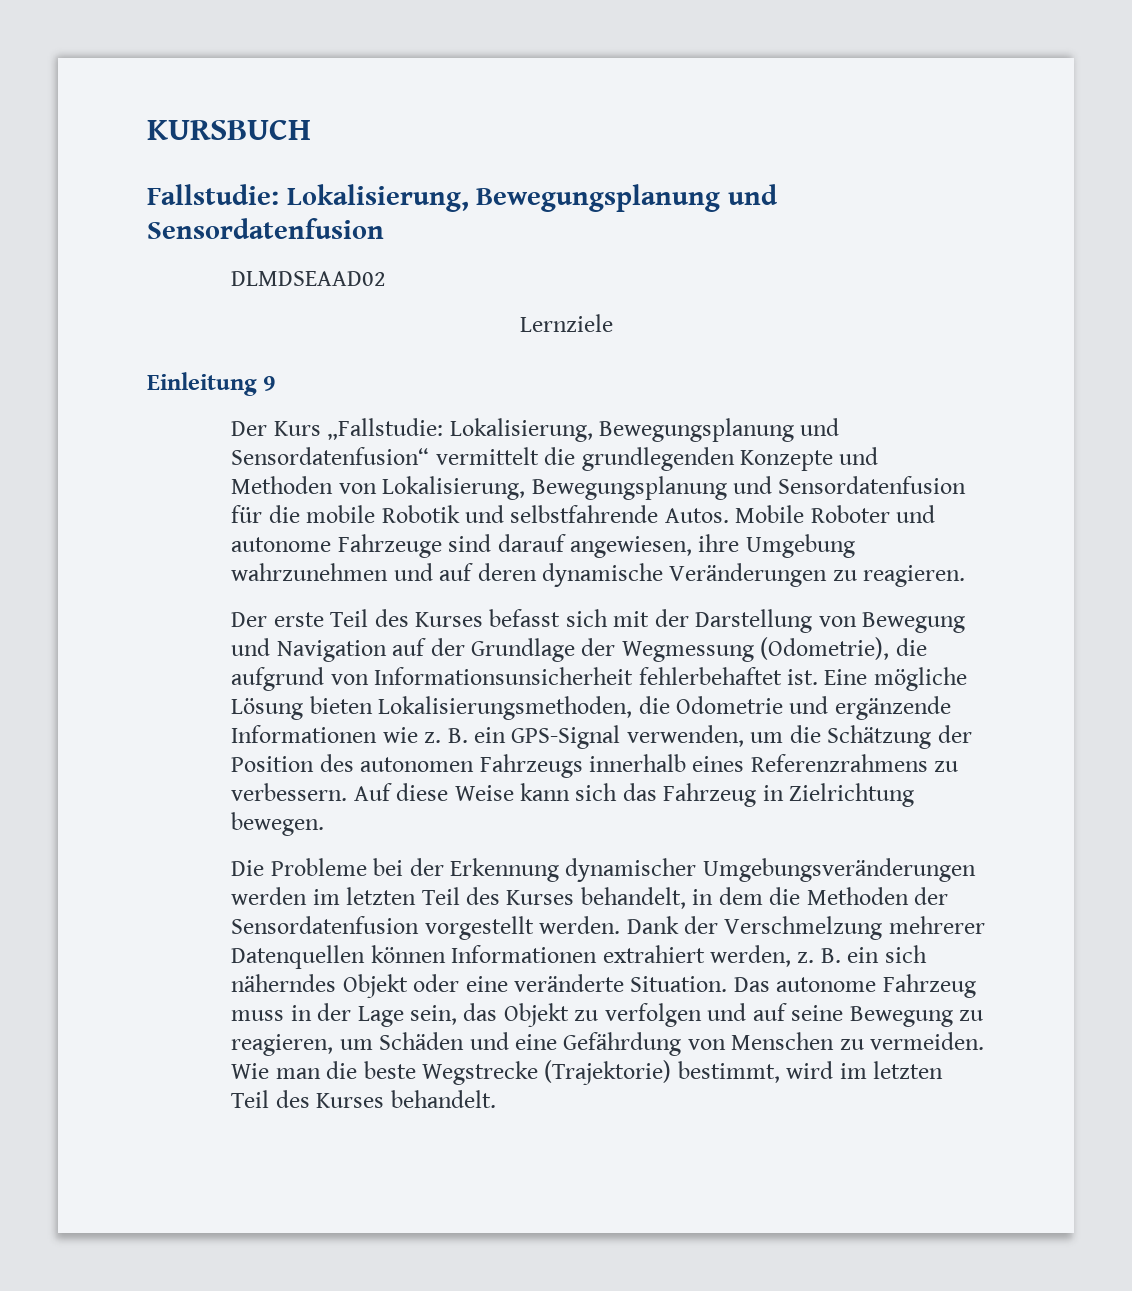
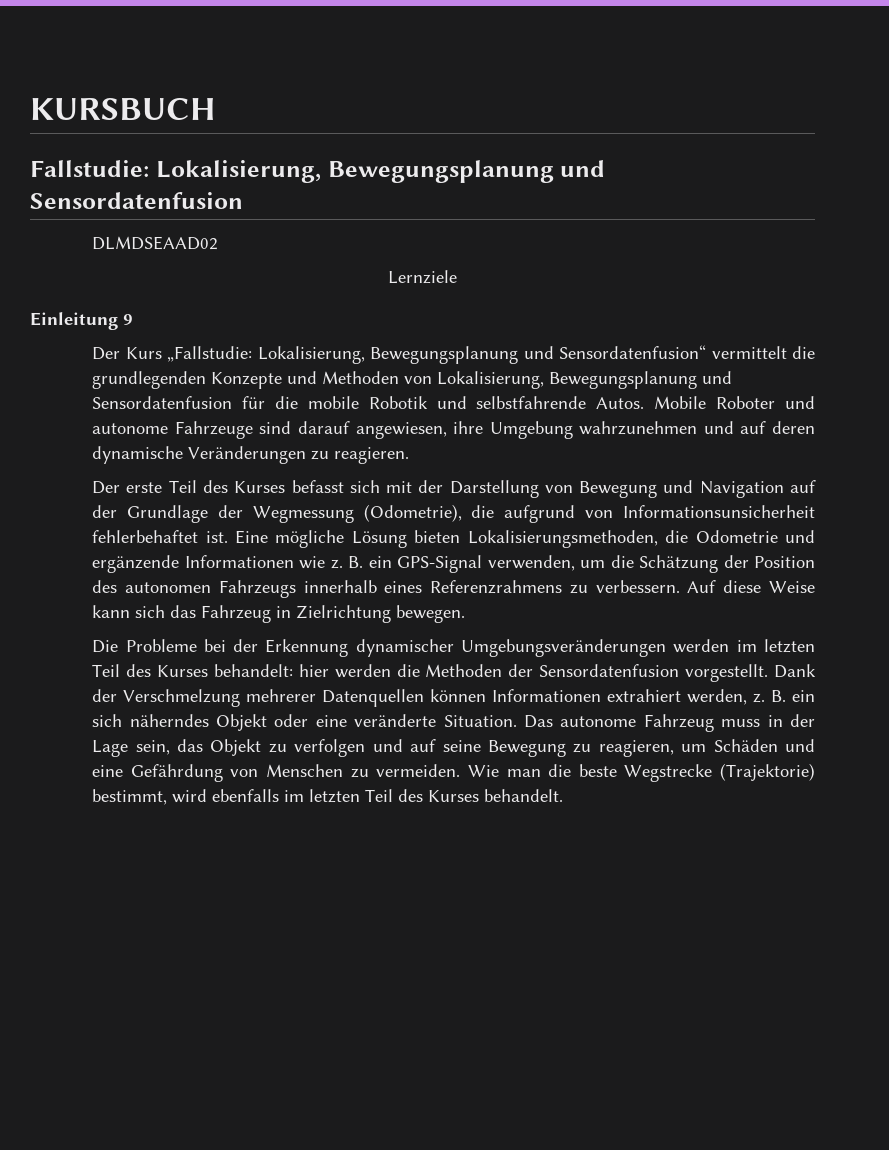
- Die Probleme bei der Erkennung dynamischer Umgebungsveränderungen werden im letzten Teil des Kurses behandelt, in dem die Methoden der Sensordatenfusion vorgestellt werden.
+ Die Probleme bei der Erkennung dynamischer Umgebungsveränderungen werden im letzten Teil des Kurses behandelt: hier werden die Methoden der Sensordatenfusion vorgestellt.
- Wie man die beste Wegstrecke (Trajektorie) bestimmt, wird im letzten Teil des Kurses behandelt.
+ Wie man die beste Wegstrecke (Trajektorie) bestimmt, wird ebenfalls im letzten Teil des Kurses behandelt.

